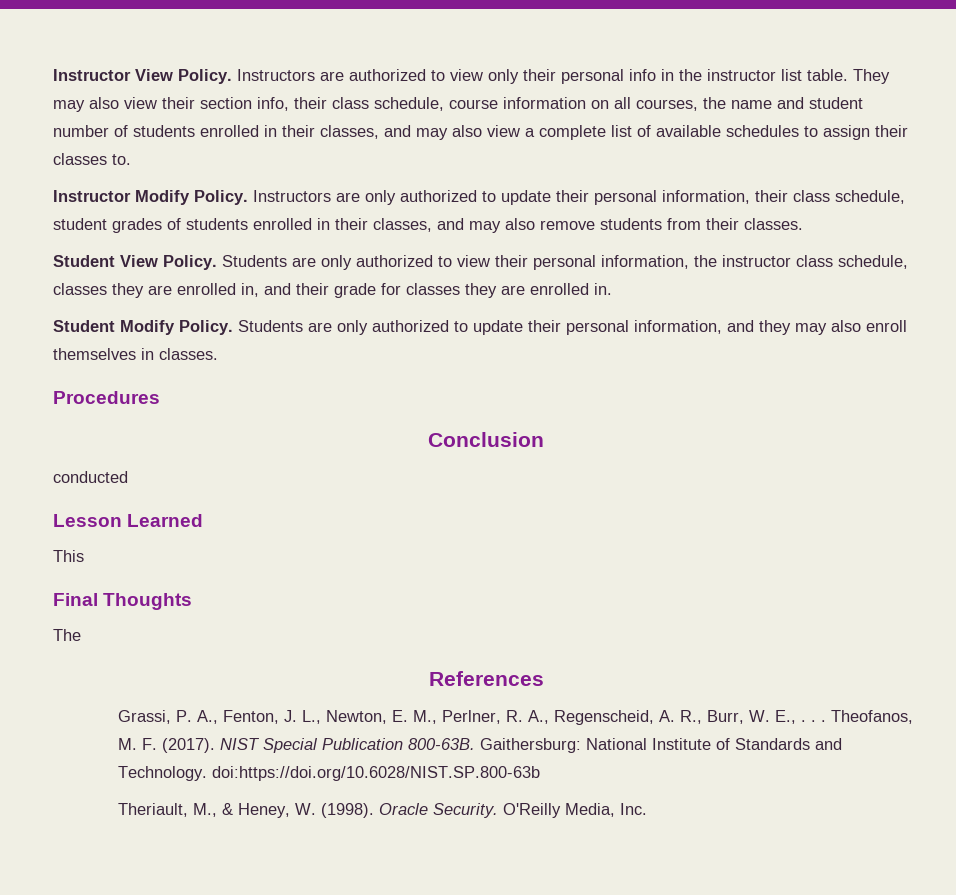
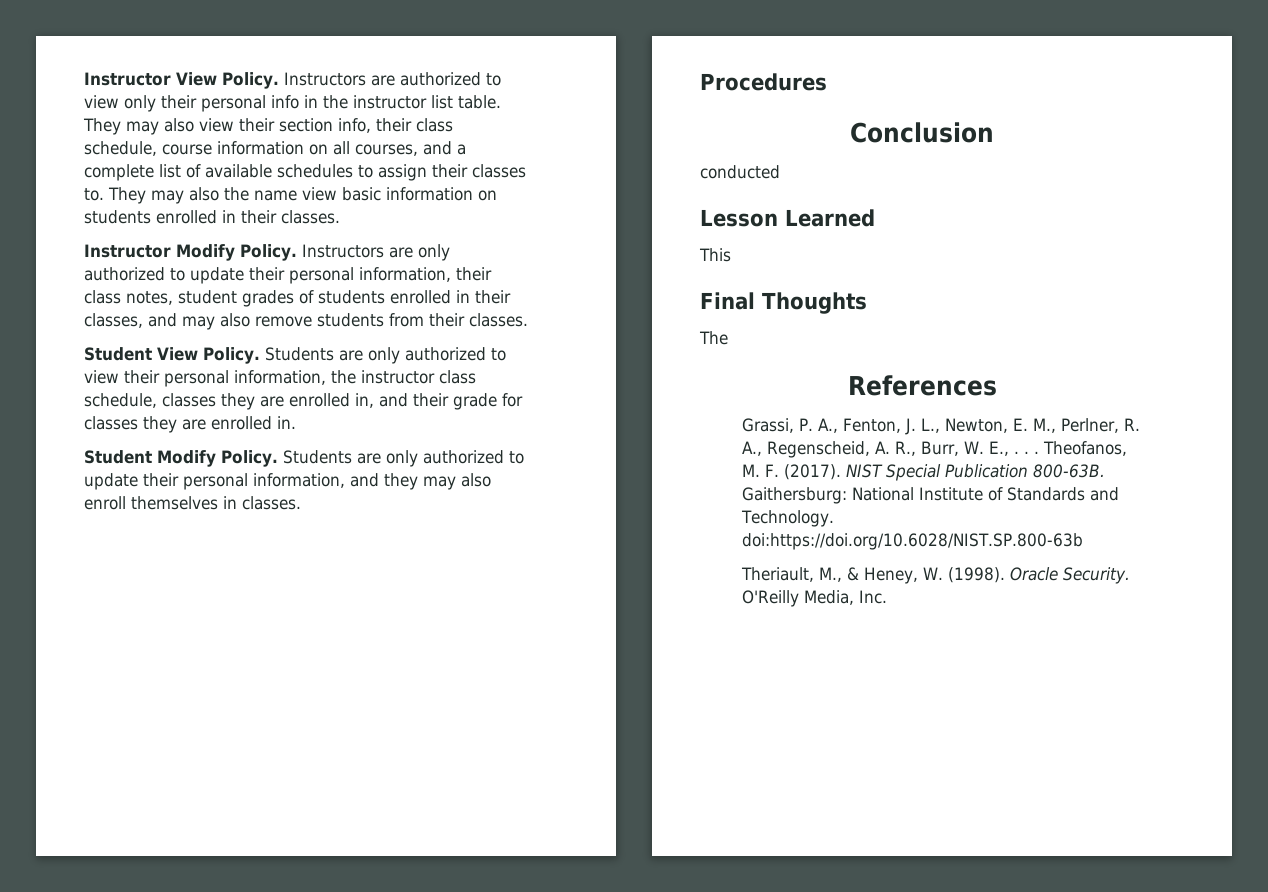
- They may also view their section info, their class schedule, course information on all courses, the name and student number of students enrolled in their classes, and may also view a complete list of available schedules to assign their classes to.
+ They may also view their section info, their class schedule, course information on all courses, and a complete list of available schedules to assign their classes to. They may also the name view basic information on students enrolled in their classes.
- Instructors are only authorized to update their personal information, their class schedule, student grades of students enrolled in their classes, and may also remove students from their classes.
+ Instructors are only authorized to update their personal information, their class notes, student grades of students enrolled in their classes, and may also remove students from their classes.

